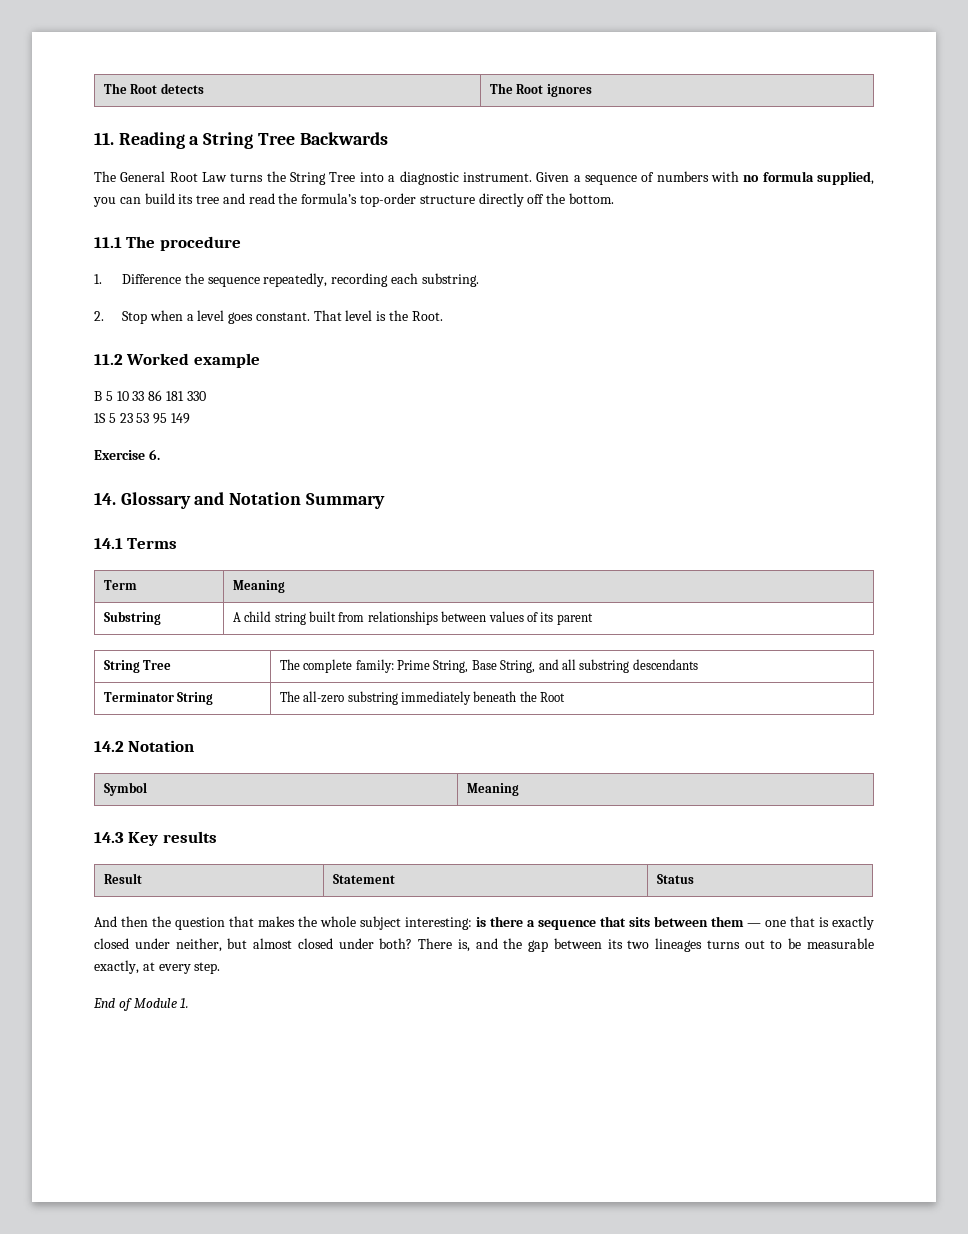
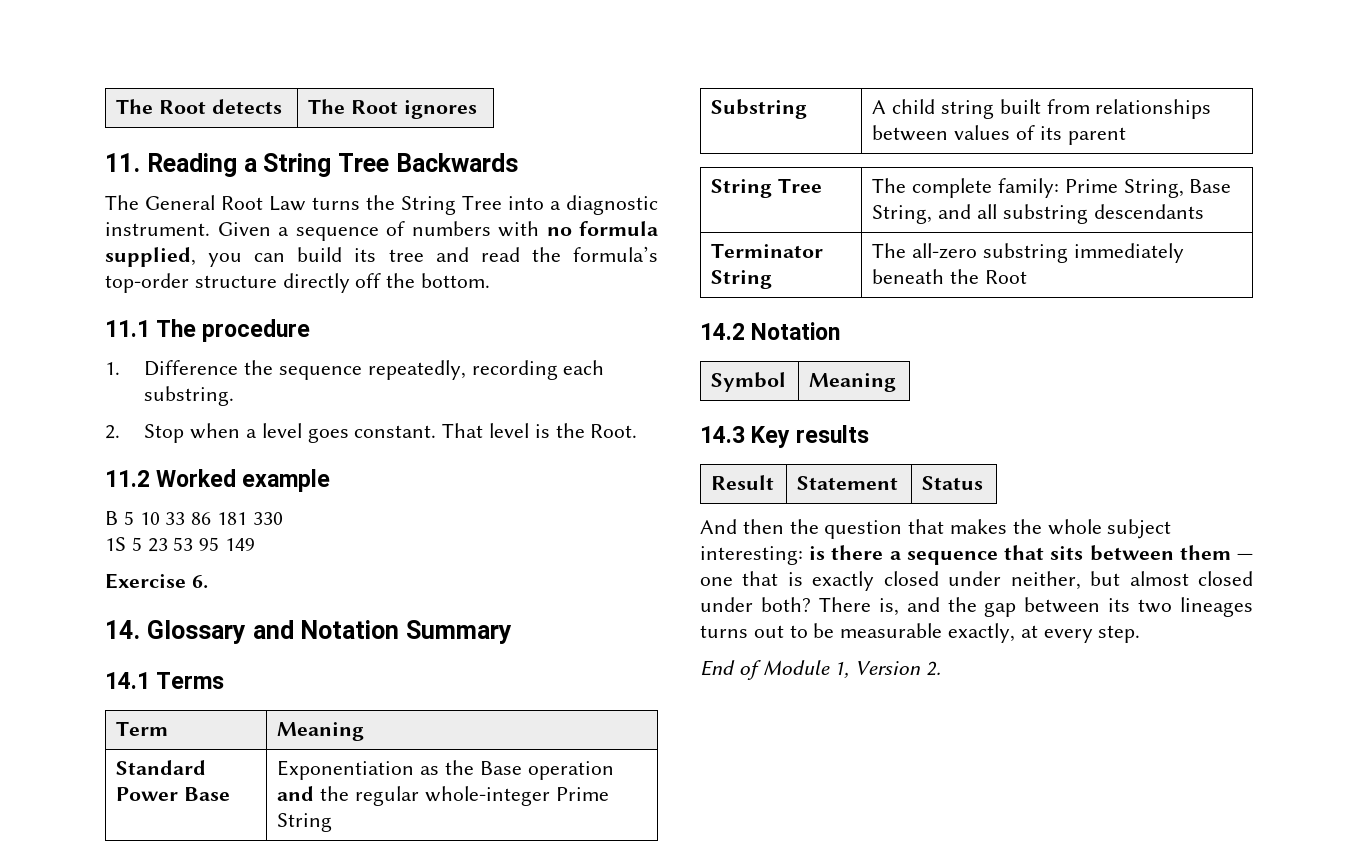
+ Standard Power Base | Exponentiation as the Base operation and the regular whole-integer Prime String
- End of Module 1.
+ End of Module 1, Version 2.

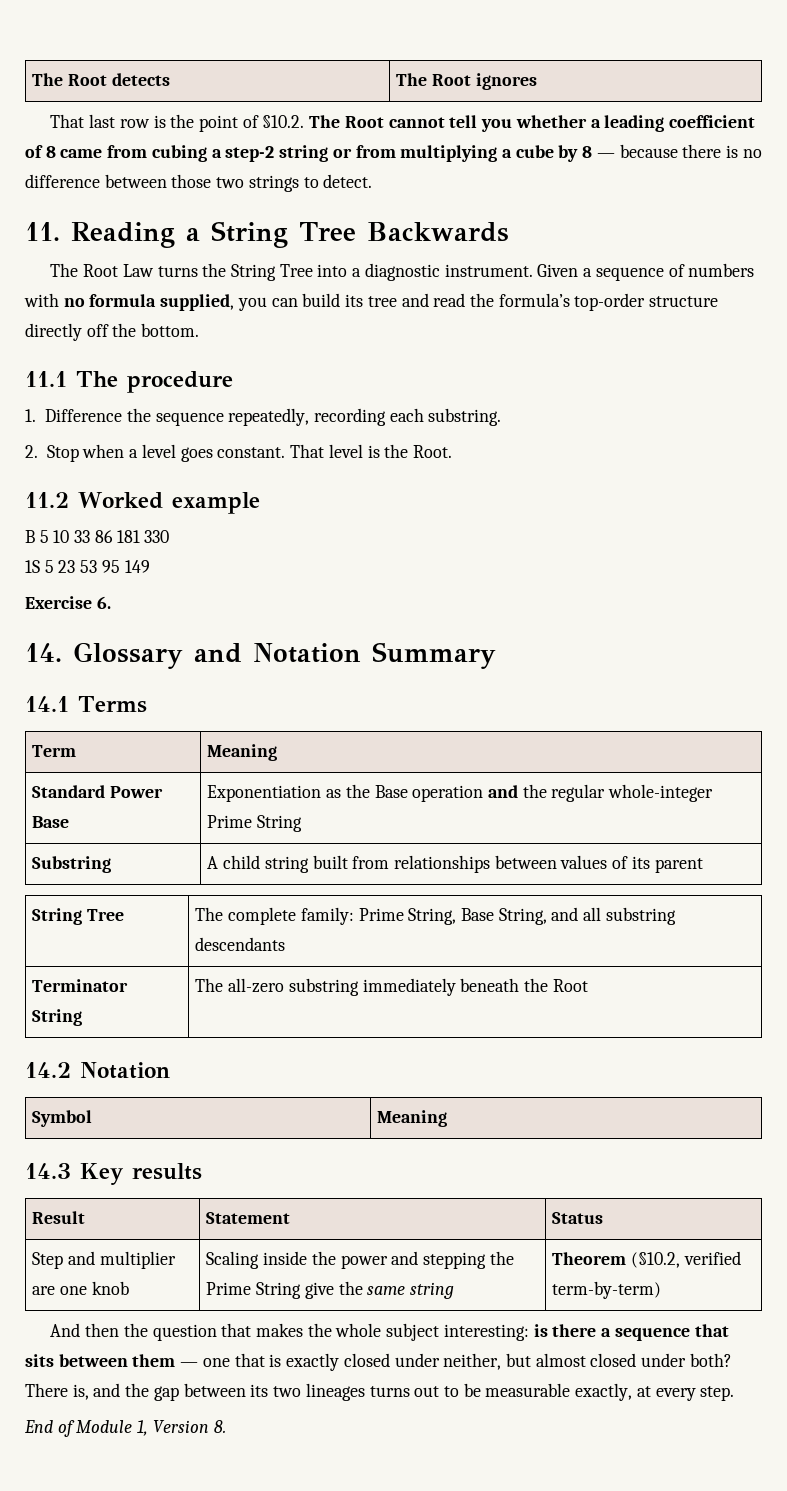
+ That last row is the point of §10.2. The Root cannot tell you whether a leading coefficient of 8 came from cubing a step-2 string or from multiplying a cube by 8 — because there is no difference between those two strings to detect.
- The General Root Law turns the String Tree into a diagnostic instrument.
+ The Root Law turns the String Tree into a diagnostic instrument.
+ Step and multiplier are one knob | Scaling inside the power and stepping the Prime String give the same string | Theorem (§10.2, verified term-by-term)
- End of Module 1, Version 2.
+ End of Module 1, Version 8.

